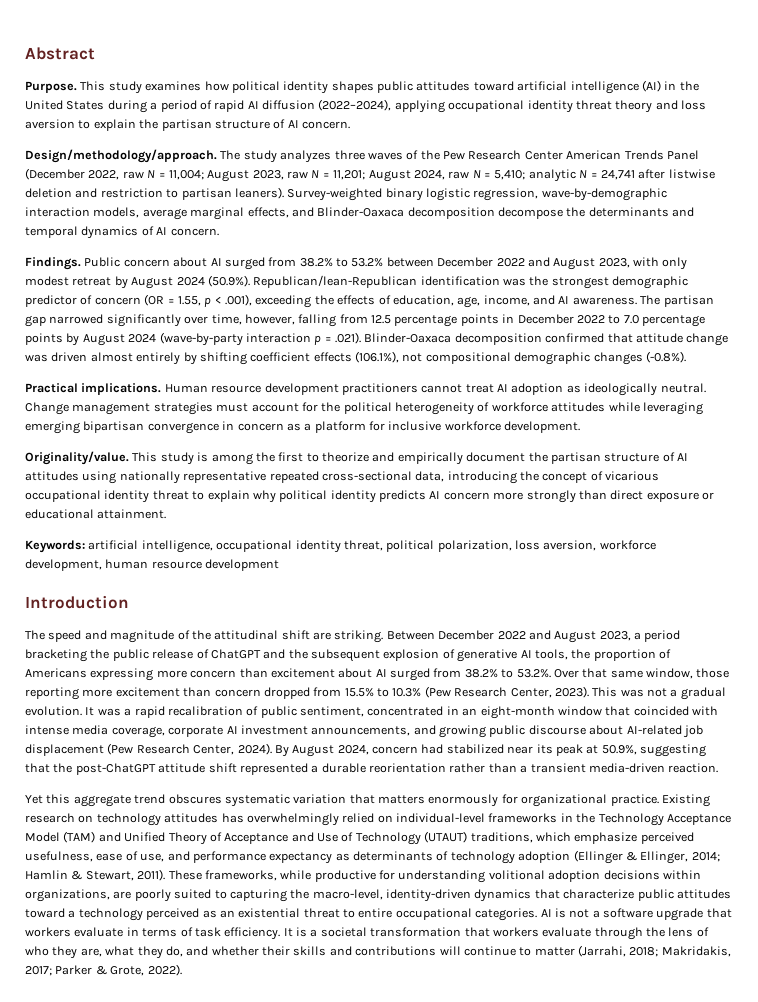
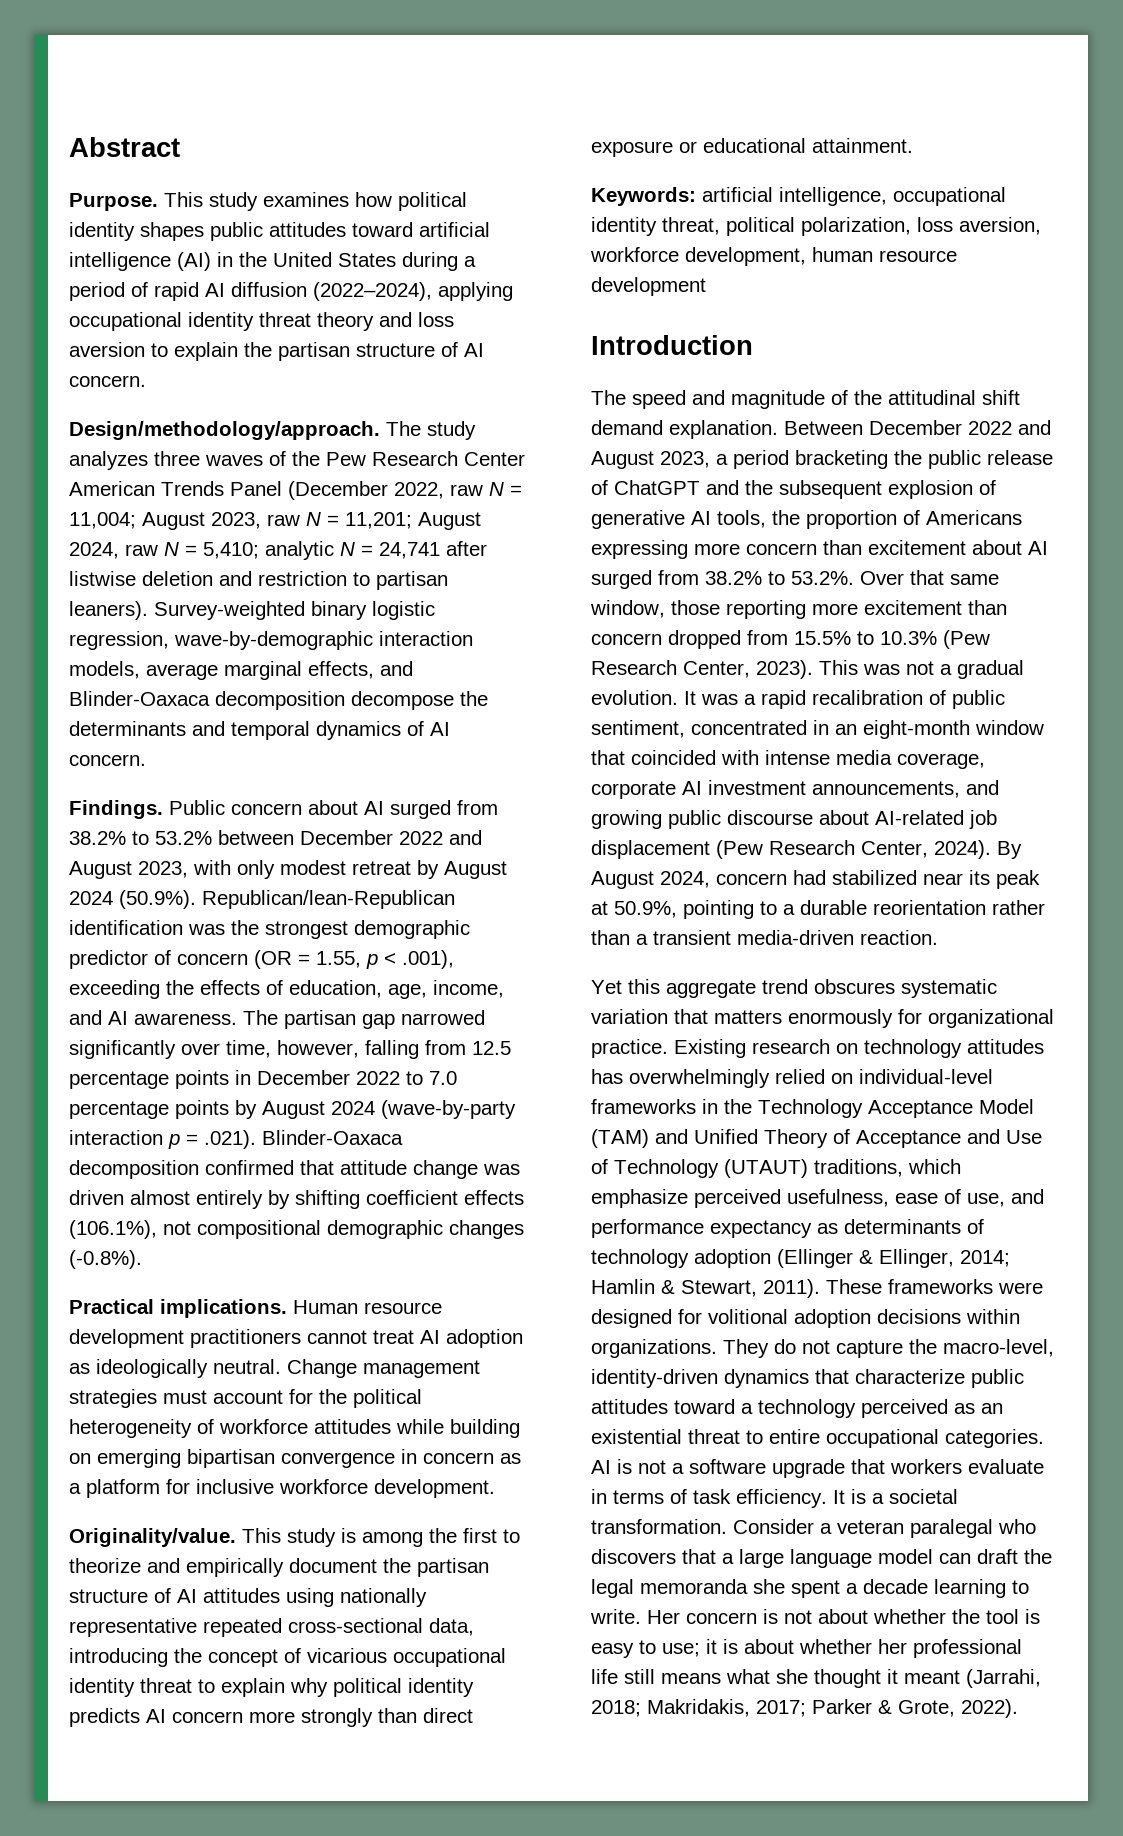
- Change management strategies must account for the political heterogeneity of workforce attitudes while leveraging emerging bipartisan convergence in concern as a platform for inclusive workforce development.
+ Change management strategies must account for the political heterogeneity of workforce attitudes while building on emerging bipartisan convergence in concern as a platform for inclusive workforce development.
- The speed and magnitude of the attitudinal shift are striking.
+ The speed and magnitude of the attitudinal shift demand explanation.
- By August 2024, concern had stabilized near its peak at 50.9%, suggesting that the post-ChatGPT attitude shift represented a durable reorientation rather than a transient media-driven reaction.
+ By August 2024, concern had stabilized near its peak at 50.9%, pointing to a durable reorientation rather than a transient media-driven reaction.
- These frameworks, while productive for understanding volitional adoption decisions within organizations, are poorly suited to capturing the macro-level, identity-driven dynamics that characterize public attitudes toward a technology perceived as an existential threat to entire occupational categories.
+ These frameworks were designed for volitional adoption decisions within organizations. They do not capture the macro-level, identity-driven dynamics that characterize public attitudes toward a technology perceived as an existential threat to entire occupational categories.
- It is a societal transformation that workers evaluate through the lens of who they are, what they do, and whether their skills and contributions will continue to matter (Jarrahi, 2018; Makridakis, 2017; Parker & Grote, 2022).
+ It is a societal transformation. Consider a veteran paralegal who discovers that a large language model can draft the legal memoranda she spent a decade learning to write. Her concern is not about whether the tool is easy to use; it is about whether her professional life still means what she thought it meant (Jarrahi, 2018; Makridakis, 2017; Parker & Grote, 2022).

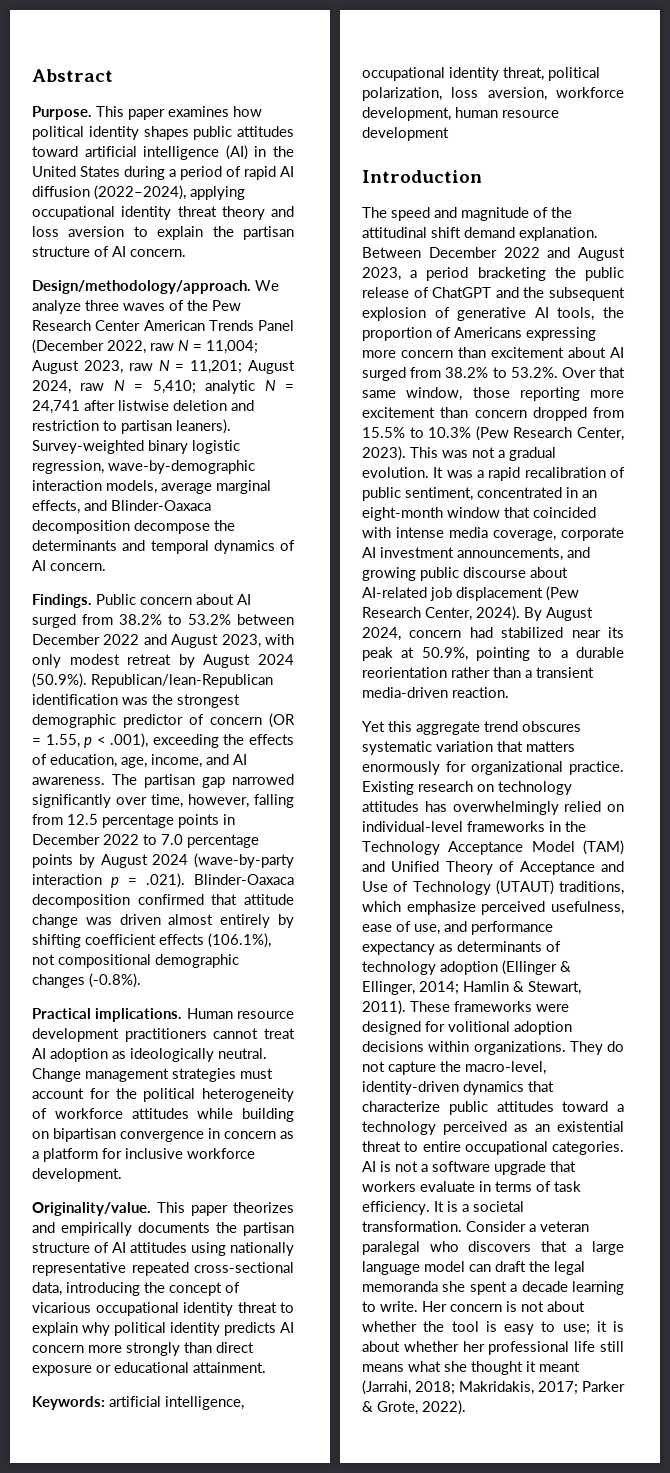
- This study examines how political identity shapes public attitudes toward artificial intelligence (AI) in the United States during a period of rapid AI diffusion (2022–2024), applying occupational identity threat theory and loss aversion to explain the partisan structure of AI concern.
+ This paper examines how political identity shapes public attitudes toward artificial intelligence (AI) in the United States during a period of rapid AI diffusion (2022–2024), applying occupational identity threat theory and loss aversion to explain the partisan structure of AI concern.
- The study analyzes three waves of the Pew Research Center American Trends Panel (December 2022, raw N = 11,004; August 2023, raw N = 11,201; August 2024, raw N = 5,410; analytic N = 24,741 after listwise deletion and restriction to partisan leaners).
+ We analyze three waves of the Pew Research Center American Trends Panel (December 2022, raw N = 11,004; August 2023, raw N = 11,201; August 2024, raw N = 5,410; analytic N = 24,741 after listwise deletion and restriction to partisan leaners).
- Change management strategies must account for the political heterogeneity of workforce attitudes while building on emerging bipartisan convergence in concern as a platform for inclusive workforce development.
+ Change management strategies must account for the political heterogeneity of workforce attitudes while building on bipartisan convergence in concern as a platform for inclusive workforce development.
- This study is among the first to theorize and empirically document the partisan structure of AI attitudes using nationally representative repeated cross-sectional data, introducing the concept of vicarious occupational identity threat to explain why political identity predicts AI concern more strongly than direct exposure or educational attainment.
+ This paper theorizes and empirically documents the partisan structure of AI attitudes using nationally representative repeated cross-sectional data, introducing the concept of vicarious occupational identity threat to explain why political identity predicts AI concern more strongly than direct exposure or educational attainment.

